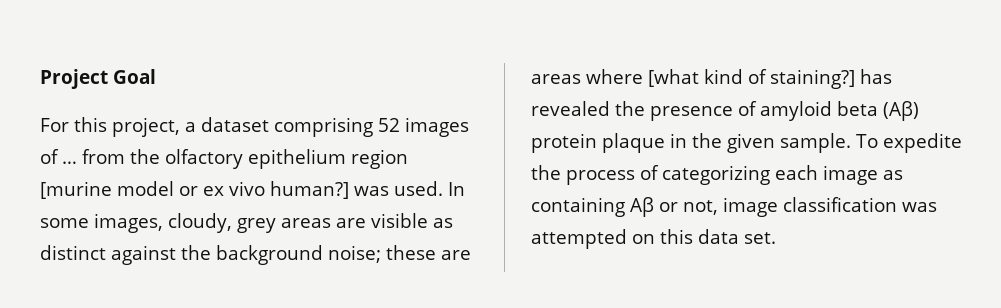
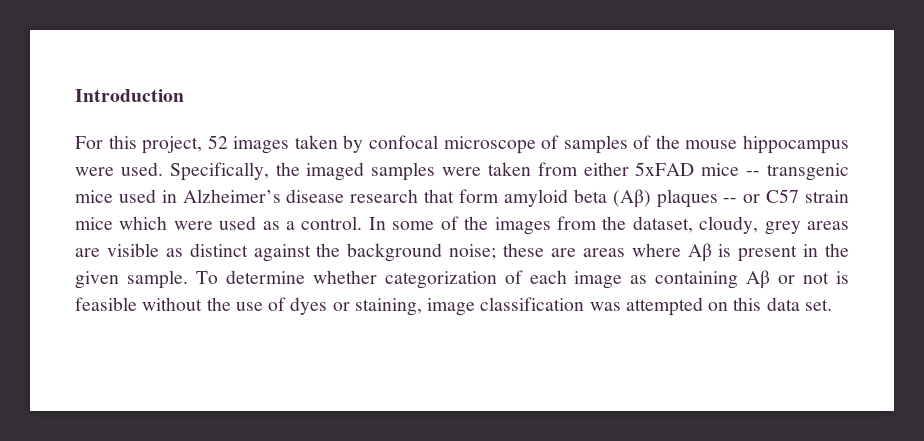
- Project Goal
+ Introduction
- For this project, a dataset comprising 52 images of … from the olfactory epithelium region [murine model or ex vivo human?] was used. In some images, cloudy, grey areas are visible as distinct against the background noise; these are areas where [what kind of staining?] has revealed the presence of amyloid beta (Aβ) protein plaque in the given sample.
+ For this project, 52 images taken by confocal microscope of samples of the mouse hippocampus were used. Specifically, the imaged samples were taken from either 5xFAD mice -- transgenic mice used in Alzheimer’s disease research that form amyloid beta (Aβ) plaques -- or C57 strain mice which were used as a control. In some of the images from the dataset, cloudy, grey areas are visible as distinct against the background noise; these are areas where Aβ is present in the given sample.
- To expedite the process of categorizing each image as containing Aβ or not, image classification was attempted on this data set.
+ To determine whether categorization of each image as containing Aβ or not is feasible without the use of dyes or staining, image classification was attempted on this data set.

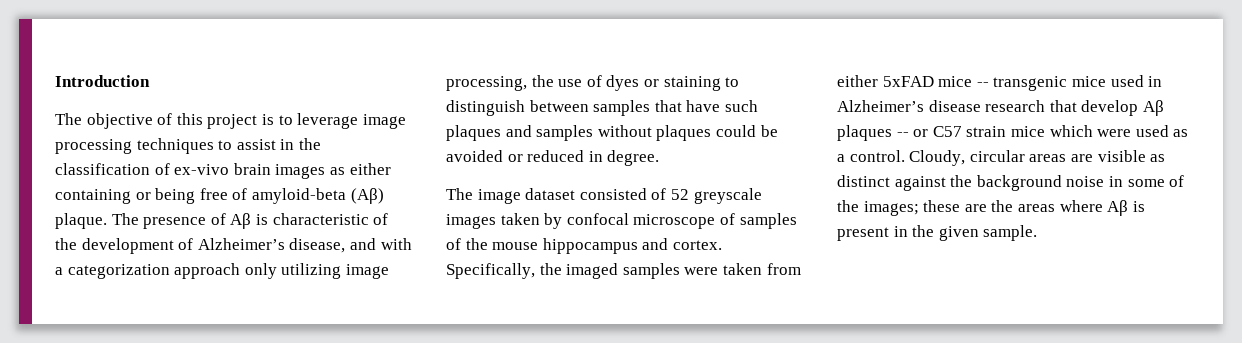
- For this project, 52 images taken by confocal microscope of samples of the mouse hippocampus were used.
+ The objective of this project is to leverage image processing techniques to assist in the classification of ex-vivo brain images as either containing or being free of amyloid-beta (Aβ) plaque. The presence of Aβ is characteristic of the development of Alzheimer’s disease, and with a categorization approach only utilizing image processing, the use of dyes or staining to distinguish between samples that have such plaques and samples without plaques could be avoided or reduced in degree.
+ The image dataset consisted of 52 greyscale images taken by confocal microscope of samples of the mouse hippocampus and cortex.
- Specifically, the imaged samples were taken from either 5xFAD mice -- transgenic mice used in Alzheimer’s disease research that form amyloid beta (Aβ) plaques -- or C57 strain mice which were used as a control.
+ Specifically, the imaged samples were taken from either 5xFAD mice -- transgenic mice used in Alzheimer’s disease research that develop Aβ plaques -- or C57 strain mice which were used as a control.
- In some of the images from the dataset, cloudy, grey areas are visible as distinct against the background noise; these are areas where Aβ is present in the given sample. To determine whether categorization of each image as containing Aβ or not is feasible without the use of dyes or staining, image classification was attempted on this data set.
+ Cloudy, circular areas are visible as distinct against the background noise in some of the images; these are the areas where Aβ is present in the given sample.

